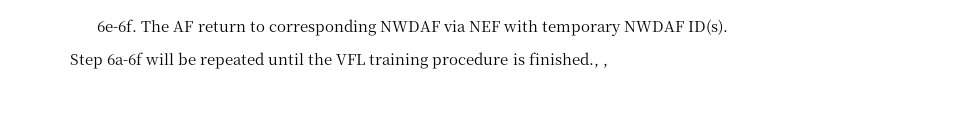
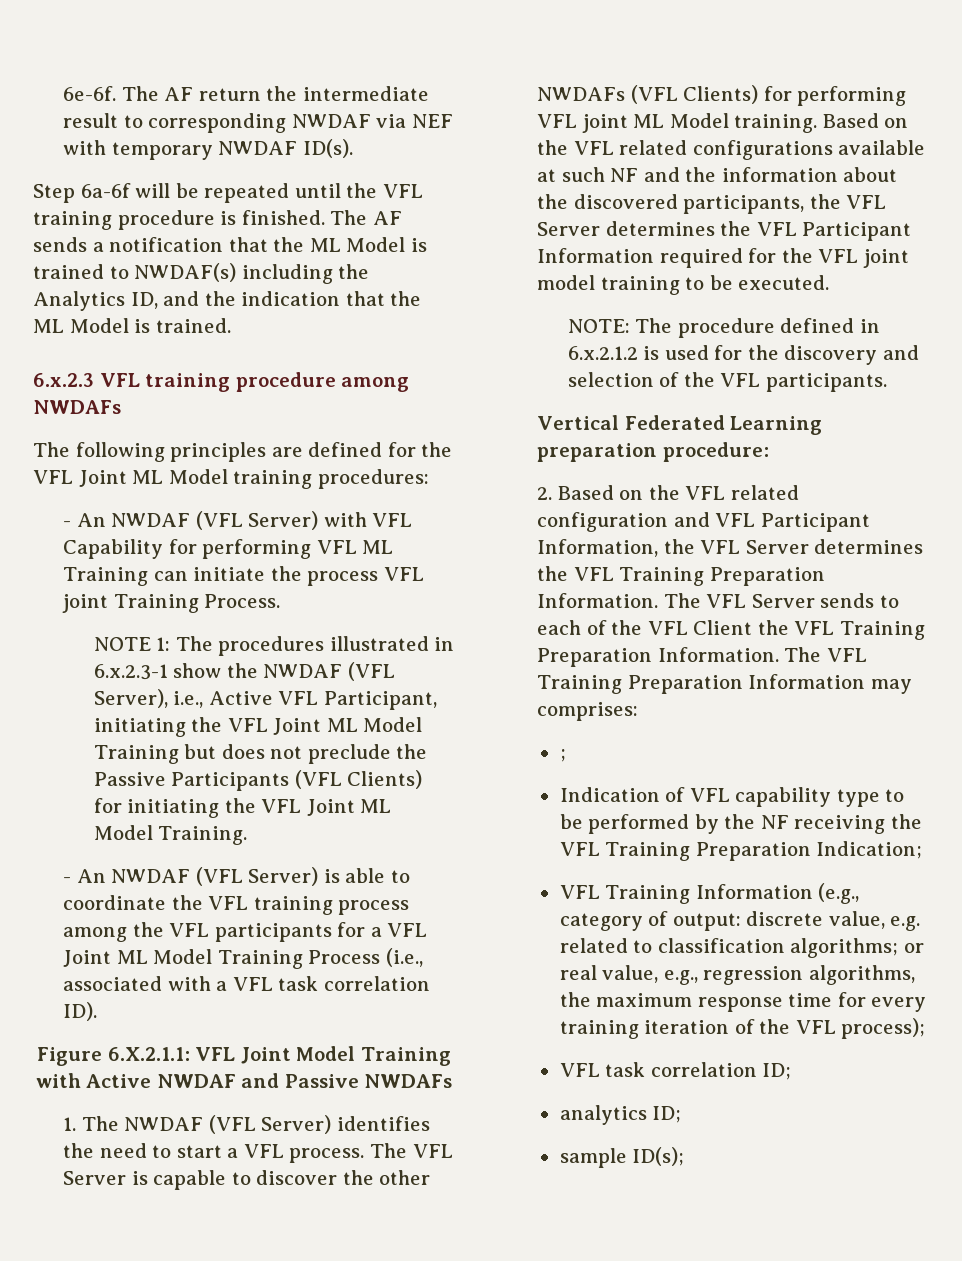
- The AF return to corresponding NWDAF via NEF with temporary NWDAF ID(s).
+ The AF return the intermediate result to corresponding NWDAF via NEF with temporary NWDAF ID(s).
- Step 6a-6f will be repeated until the VFL training procedure is finished., ,
+ Step 6a-6f will be repeated until the VFL training procedure is finished. The AF sends a notification that the ML Model is trained to NWDAF(s) including the Analytics ID, and the indication that the ML Model is trained.
+ 6.x.2.3 VFL training procedure among NWDAFs
+ The following principles are defined for the VFL Joint ML Model training procedures:
+ - An NWDAF (VFL Server) with VFL Capability for performing VFL ML Training can initiate the process VFL joint Training Process.
+ NOTE 1: The procedures illustrated in 6.x.2.3-1 show the NWDAF (VFL Server), i.e., Active VFL Participant, initiating the VFL Joint ML Model Training but does not preclude the Passive Participants (VFL Clients) for initiating the VFL Joint ML Model Training.
+ - An NWDAF (VFL Server) is able to coordinate the VFL training process among the VFL participants for a VFL Joint ML Model Training Process (i.e., associated with a VFL task correlation ID).
+ Figure 6.X.2.1.1: VFL Joint Model Training with Active NWDAF and Passive NWDAFs
+ 1. The NWDAF (VFL Server) identifies the need to start a VFL process. The VFL Server is capable to discover the other NWDAFs (VFL Clients) for performing VFL joint ML Model training. Based on the VFL related configurations available at such NF and the information about the discovered participants, the VFL Server determines the VFL Participant Information required for the VFL joint model training to be executed.
+ NOTE: The procedure defined in 6.x.2.1.2 is used for the discovery and selection of the VFL participants.
+ Vertical Federated Learning preparation procedure:
+ 2. Based on the VFL related configuration and VFL Participant Information, the VFL Server determines the VFL Training Preparation Information. The VFL Server sends to each of the VFL Client the VFL Training Preparation Information. The VFL Training Preparation Information may comprises:
+ ;
+ Indication of VFL capability type to be performed by the NF receiving the VFL Training Preparation Indication;
+ VFL Training Information (e.g., category of output: discrete value, e.g. related to classification algorithms; or real value, e.g., regression algorithms, the maximum response time for every training iteration of the VFL process);
+ VFL task correlation ID;
+ analytics ID;
+ sample ID(s);

